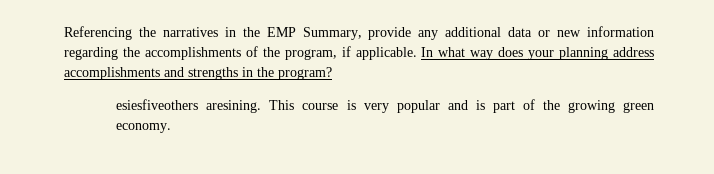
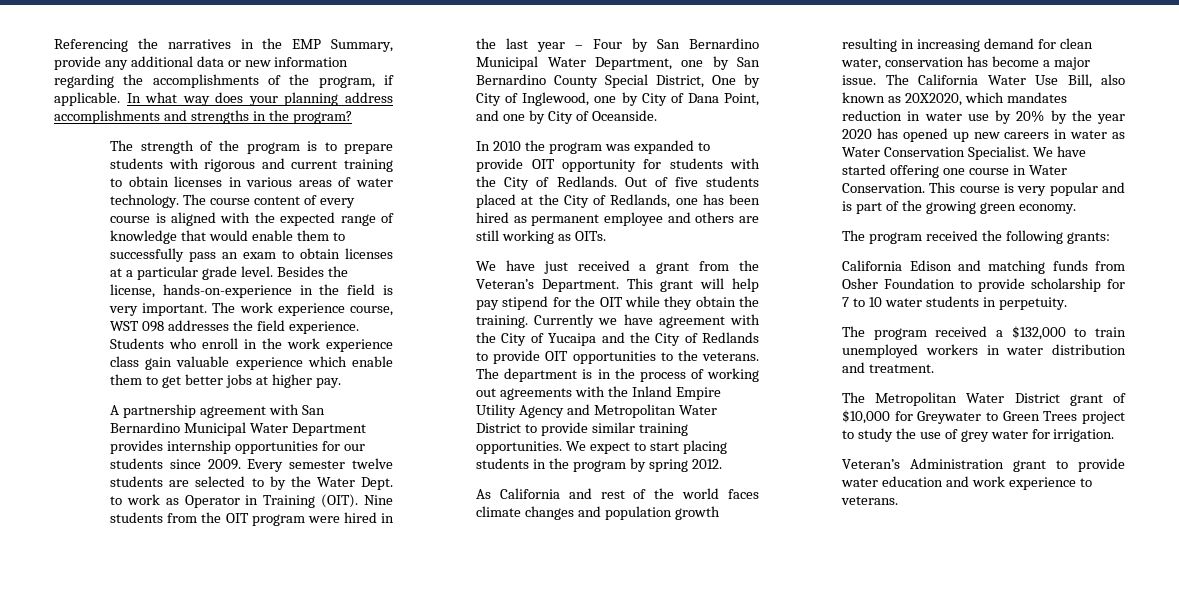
- esiesfiveothers aresining.
+ The strength of the program is to prepare students with rigorous and current training to obtain licenses in various areas of water technology. The course content of every course is aligned with the expected range of knowledge that would enable them to successfully pass an exam to obtain licenses at a particular grade level. Besides the license, hands-on-experience in the field is very important. The work experience course, WST 098 addresses the field experience. Students who enroll in the work experience class gain valuable experience which enable them to get better jobs at higher pay.
+ A partnership agreement with San Bernardino Municipal Water Department provides internship opportunities for our students since 2009. Every semester twelve students are selected to by the Water Dept. to work as Operator in Training (OIT). Nine students from the OIT program were hired in the last year – Four by San Bernardino Municipal Water Department, one by San Bernardino County Special District, One by City of Inglewood, one by City of Dana Point, and one by City of Oceanside.
+ In 2010 the program was expanded to provide OIT opportunity for students with the City of Redlands. Out of five students placed at the City of Redlands, one has been hired as permanent employee and others are still working as OITs.
+ We have just received a grant from the Veteran’s Department. This grant will help pay stipend for the OIT while they obtain the training. Currently we have agreement with the City of Yucaipa and the City of Redlands to provide OIT opportunities to the veterans. The department is in the process of working out agreements with the Inland Empire Utility Agency and Metropolitan Water District to provide similar training opportunities. We expect to start placing students in the program by spring 2012.
+ As California and rest of the world faces climate changes and population growth resulting in increasing demand for clean water, conservation has become a major issue. The California Water Use Bill, also known as 20X2020, which mandates reduction in water use by 20% by the year 2020 has opened up new careers in water as Water Conservation Specialist. We have started offering one course in Water Conservation.
+ The program received the following grants:
+ California Edison and matching funds from Osher Foundation to provide scholarship for 7 to 10 water students in perpetuity.
+ The program received a $132,000 to train unemployed workers in water distribution and treatment.
+ The Metropolitan Water District grant of $10,000 for Greywater to Green Trees project to study the use of grey water for irrigation.
+ Veteran’s Administration grant to provide water education and work experience to veterans.

